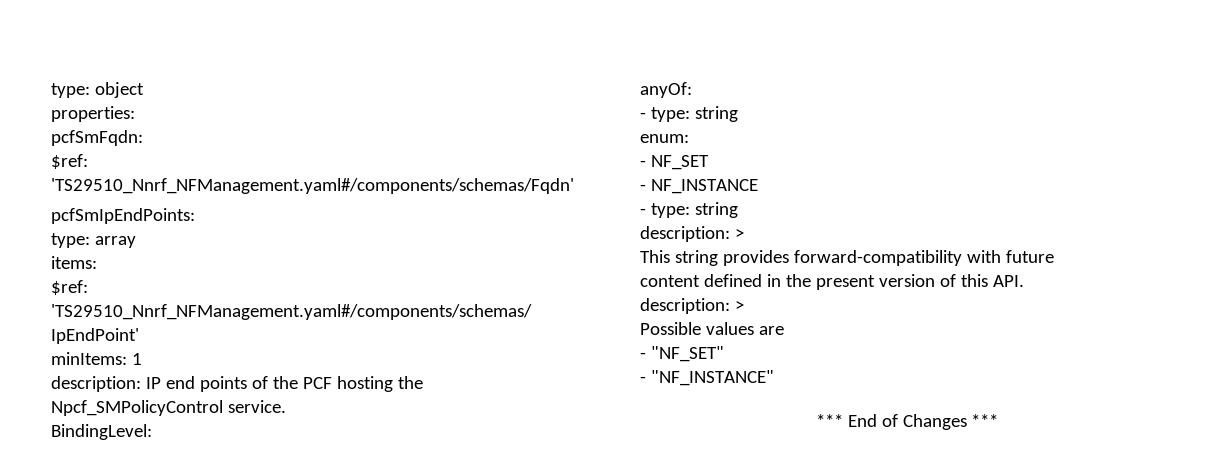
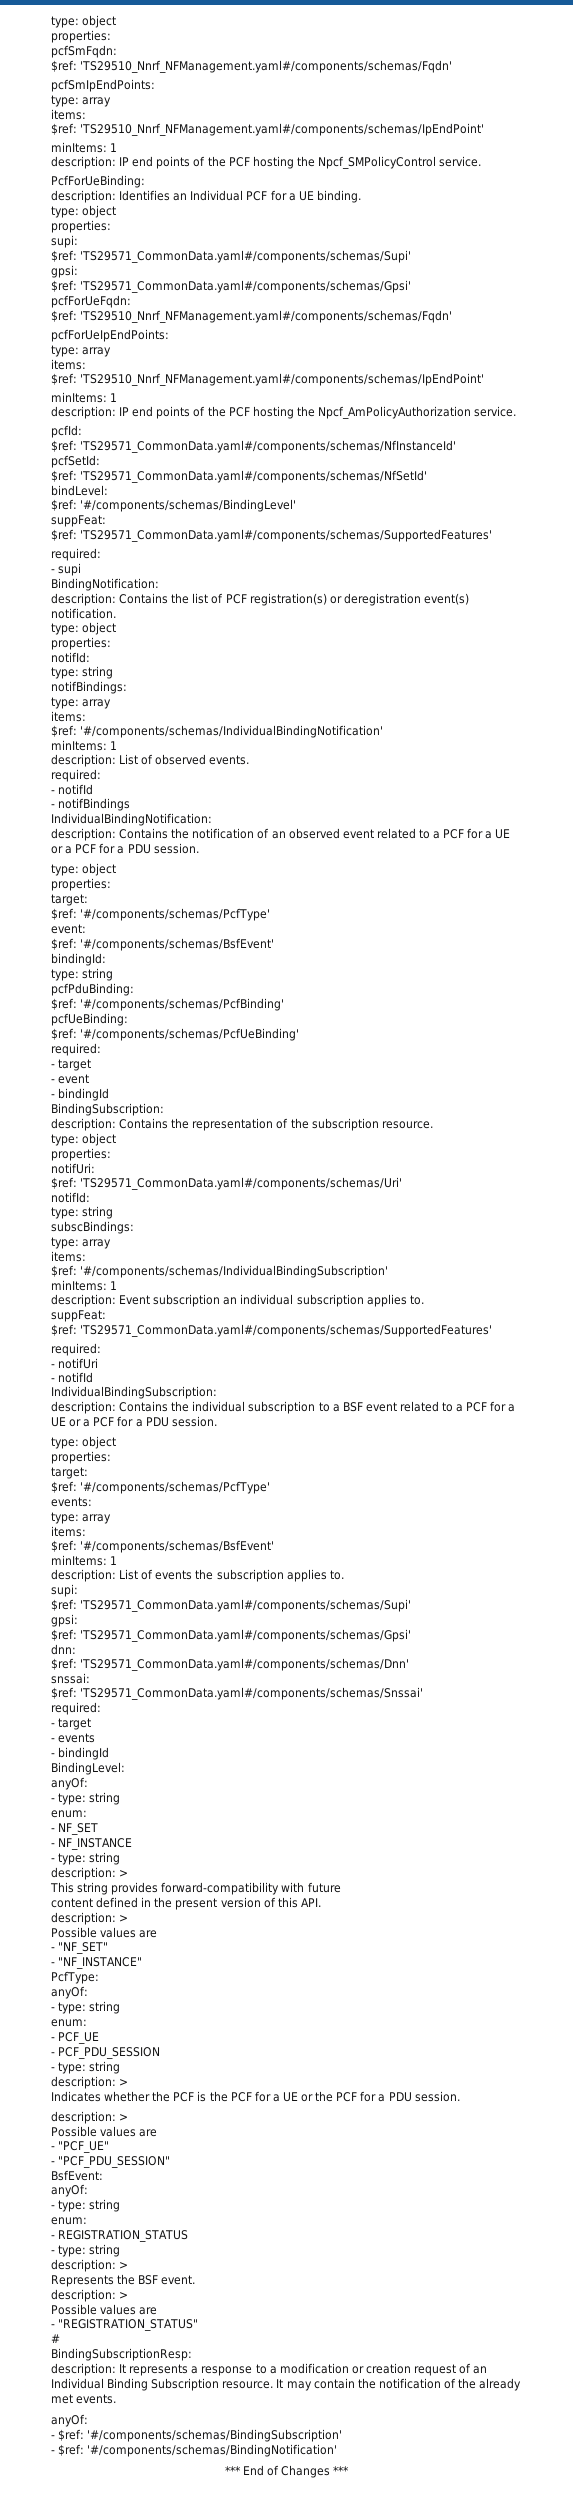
+ PcfForUeBinding:
+ description: Identifies an Individual PCF for a UE binding.
+ type: object
+ properties:
+ supi:
+ $ref: 'TS29571_CommonData.yaml#/components/schemas/Supi'
+ gpsi:
+ $ref: 'TS29571_CommonData.yaml#/components/schemas/Gpsi'
+ pcfForUeFqdn:
+ $ref: 'TS29510_Nnrf_NFManagement.yaml#/components/schemas/Fqdn'
+ pcfForUeIpEndPoints:
+ type: array
+ items:
+ $ref: 'TS29510_Nnrf_NFManagement.yaml#/components/schemas/IpEndPoint'
+ minItems: 1
+ description: IP end points of the PCF hosting the Npcf_AmPolicyAuthorization service.
+ pcfId:
+ $ref: 'TS29571_CommonData.yaml#/components/schemas/NfInstanceId'
+ pcfSetId:
+ $ref: 'TS29571_CommonData.yaml#/components/schemas/NfSetId'
+ bindLevel:
+ $ref: '#/components/schemas/BindingLevel'
+ suppFeat:
+ $ref: 'TS29571_CommonData.yaml#/components/schemas/SupportedFeatures'
+ required:
+ - supi
+ BindingNotification:
+ description: Contains the list of PCF registration(s) or deregistration event(s) notification.
+ type: object
+ properties:
+ notifId:
+ type: string
+ notifBindings:
+ type: array
+ items:
+ $ref: '#/components/schemas/IndividualBindingNotification'
+ minItems: 1
+ description: List of observed events.
+ required:
+ - notifId
+ - notifBindings
+ IndividualBindingNotification:
+ description: Contains the notification of an observed event related to a PCF for a UE or a PCF for a PDU session.
+ type: object
+ properties:
+ target:
+ $ref: '#/components/schemas/PcfType'
+ event:
+ $ref: '#/components/schemas/BsfEvent'
+ bindingId:
+ type: string
+ pcfPduBinding:
+ $ref: '#/components/schemas/PcfBinding'
+ pcfUeBinding:
+ $ref: '#/components/schemas/PcfUeBinding'
+ required:
+ - target
+ - event
+ - bindingId
+ BindingSubscription:
+ description: Contains the representation of the subscription resource.
+ type: object
+ properties:
+ notifUri:
+ $ref: 'TS29571_CommonData.yaml#/components/schemas/Uri'
+ notifId:
+ type: string
+ subscBindings:
+ type: array
+ items:
+ $ref: '#/components/schemas/IndividualBindingSubscription'
+ minItems: 1
+ description: Event subscription an individual subscription applies to.
+ suppFeat:
+ $ref: 'TS29571_CommonData.yaml#/components/schemas/SupportedFeatures'
+ required:
+ - notifUri
+ - notifId
+ IndividualBindingSubscription:
+ description: Contains the individual subscription to a BSF event related to a PCF for a UE or a PCF for a PDU session.
+ type: object
+ properties:
+ target:
+ $ref: '#/components/schemas/PcfType'
+ events:
+ type: array
+ items:
+ $ref: '#/components/schemas/BsfEvent'
+ minItems: 1
+ description: List of events the subscription applies to.
+ supi:
+ $ref: 'TS29571_CommonData.yaml#/components/schemas/Supi'
+ gpsi:
+ $ref: 'TS29571_CommonData.yaml#/components/schemas/Gpsi'
+ dnn:
+ $ref: 'TS29571_CommonData.yaml#/components/schemas/Dnn'
+ snssai:
+ $ref: 'TS29571_CommonData.yaml#/components/schemas/Snssai'
+ required:
+ - target
+ - events
+ - bindingId
+ PcfType:
+ anyOf:
+ - type: string
+ enum:
+ - PCF_UE
+ - PCF_PDU_SESSION
+ - type: string
+ description: >
+ Indicates whether the PCF is the PCF for a UE or the PCF for a PDU session.
+ description: >
+ Possible values are
+ - "PCF_UE"
+ - "PCF_PDU_SESSION"
+ BsfEvent:
+ anyOf:
+ - type: string
+ enum:
+ - REGISTRATION_STATUS
+ - type: string
+ description: >
+ Represents the BSF event.
+ description: >
+ Possible values are
+ - "REGISTRATION_STATUS"
+ #
+ BindingSubscriptionResp:
+ description: It represents a response to a modification or creation request of an Individual Binding Subscription resource. It may contain the notification of the already met events.
+ anyOf:
+ - $ref: '#/components/schemas/BindingSubscription'
+ - $ref: '#/components/schemas/BindingNotification'

